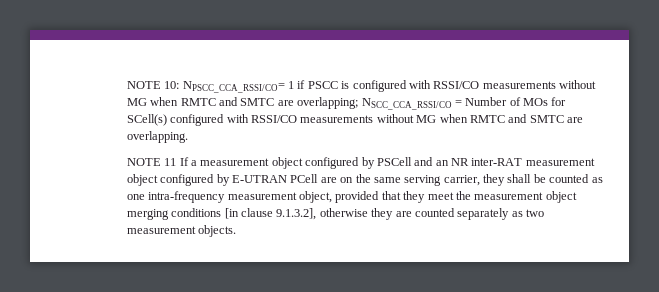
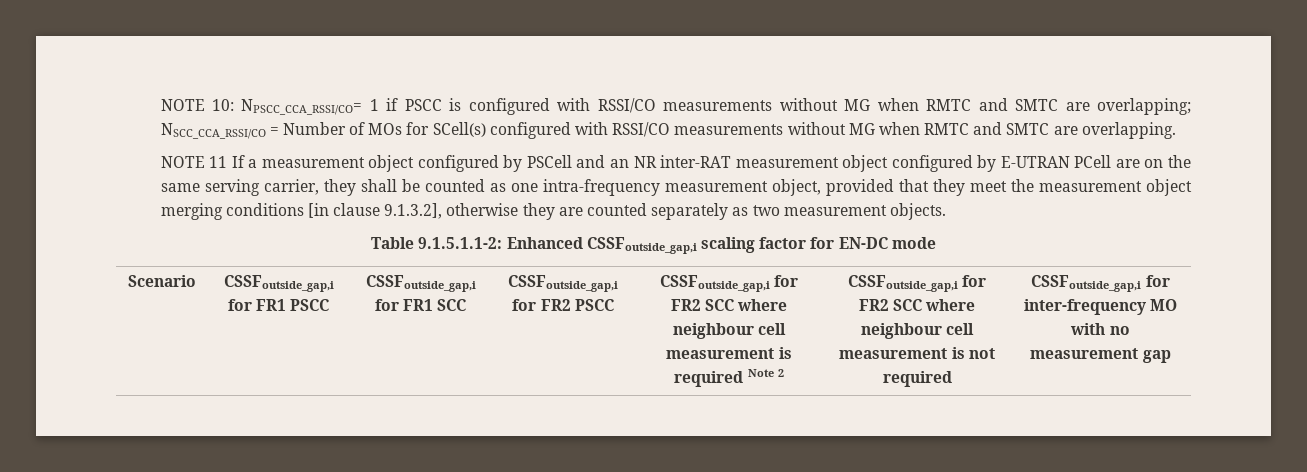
+ Table 9.1.5.1.1-2: Enhanced CSSFoutside_gap,i scaling factor for EN-DC mode
+ Scenario | CSSFoutside_gap,i for FR1 PSCC | CSSFoutside_gap,i for FR1 SCC | CSSFoutside_gap,i for FR2 PSCC | CSSFoutside_gap,i for FR2 SCC where neighbour cell measurement is required Note 2 | CSSFoutside_gap,i for FR2 SCC where neighbour cell measurement is not required | CSSFoutside_gap,i for inter-frequency MO with no measurement gap

